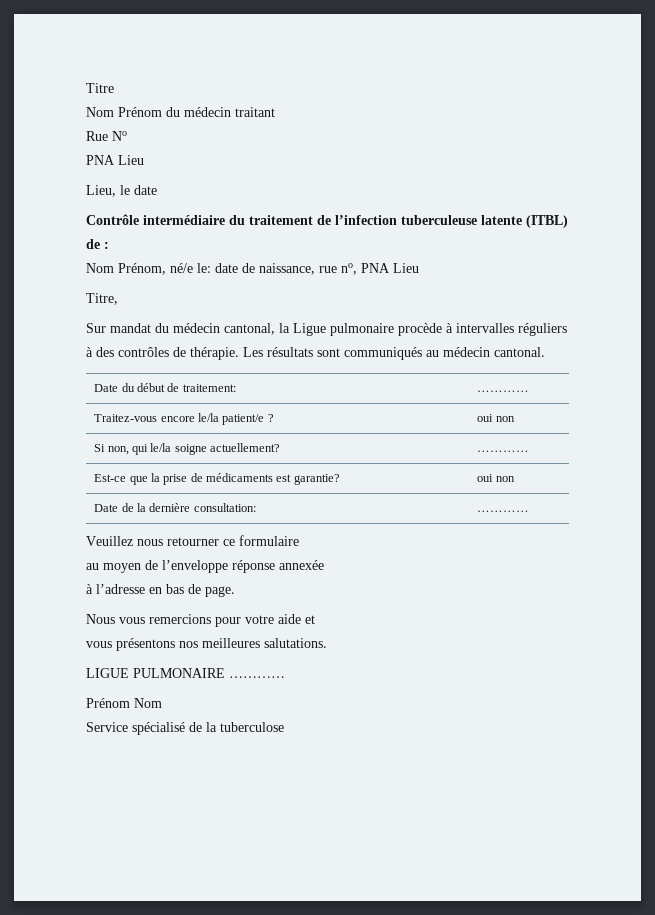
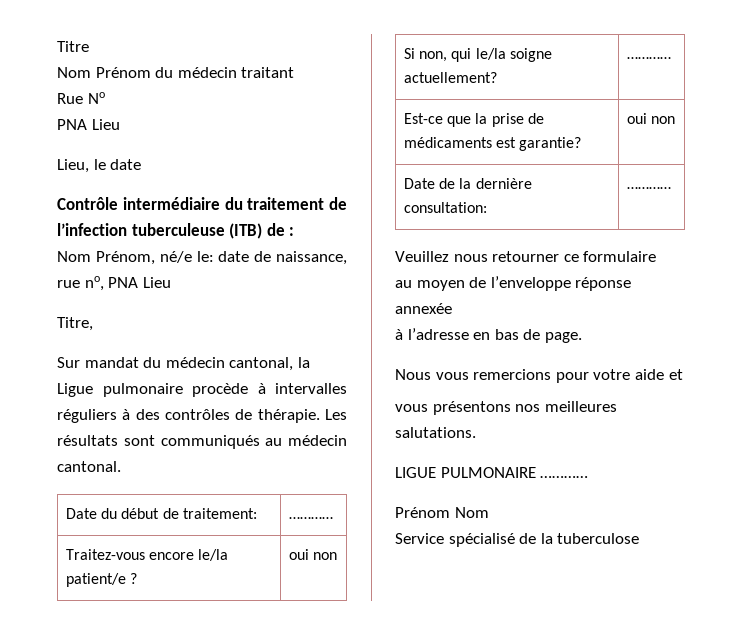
- Contrôle intermédiaire du traitement de l’infection tuberculeuse latente (ITBL) de :
+ Contrôle intermédiaire du traitement de l’infection tuberculeuse (ITB) de :

